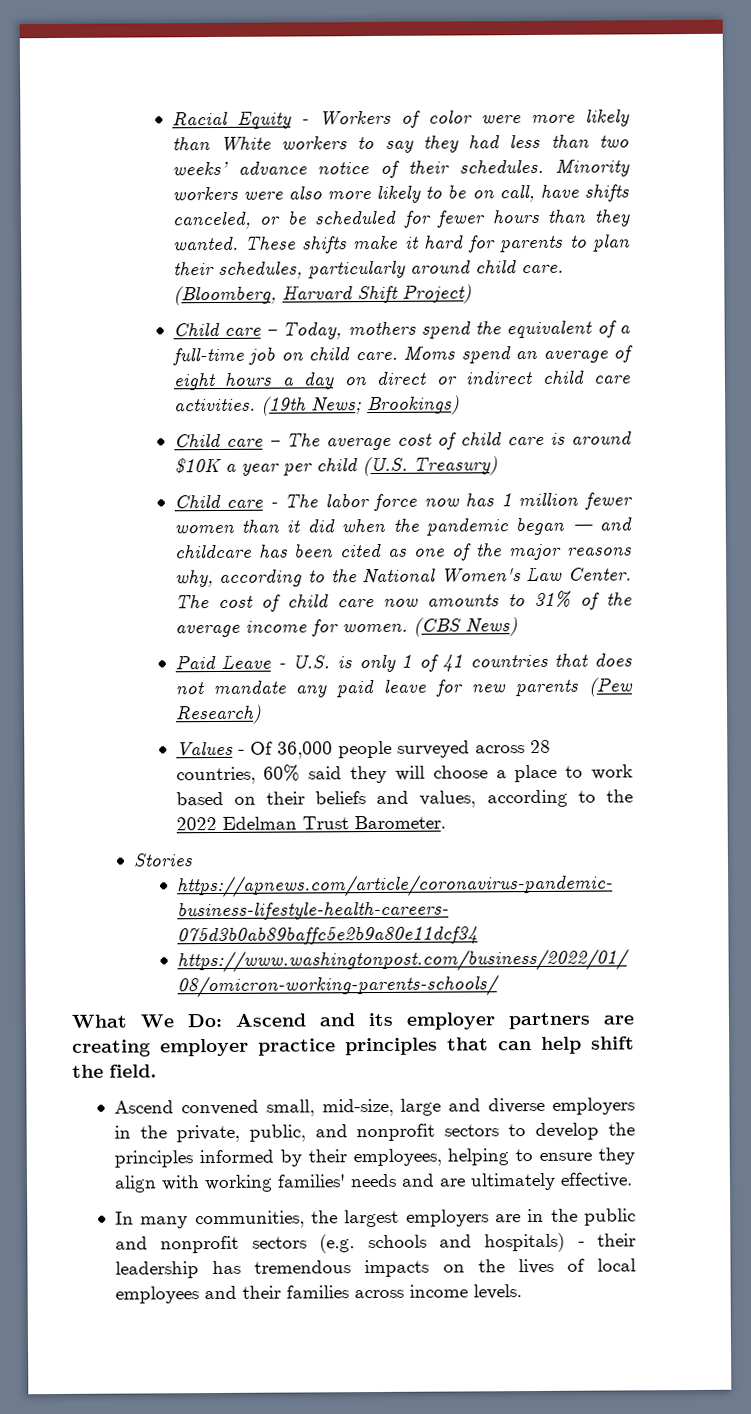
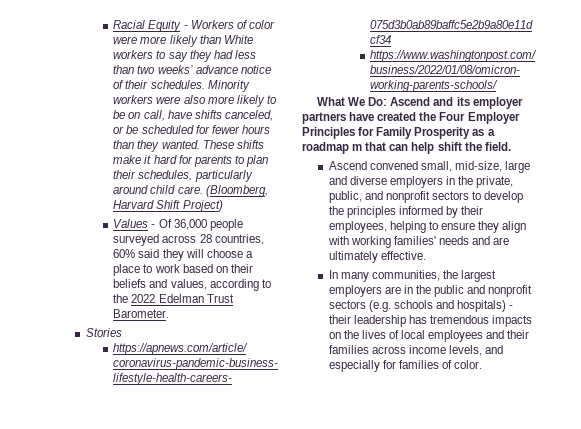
- Child care – Today, mothers spend the equivalent of a full-time job on child care. Moms spend an average of eight hours a day on direct or indirect child care activities. (19th News; Brookings)
- Child care – The average cost of child care is around $10K a year per child (U.S. Treasury)
- Child care - The labor force now has 1 million fewer women than it did when the pandemic began — and childcare has been cited as one of the major reasons why, according to the National Women's Law Center. The cost of child care now amounts to 31% of the average income for women. (CBS News)
- Paid Leave - U.S. is only 1 of 41 countries that does not mandate any paid leave for new parents (Pew Research)
- What We Do: Ascend and its employer partners are creating employer practice principles that can help shift the field.
+ What We Do: Ascend and its employer partners have created the Four Employer Principles for Family Prosperity as a roadmap m that can help shift the field.
- In many communities, the largest employers are in the public and nonprofit sectors (e.g. schools and hospitals) - their leadership has tremendous impacts on the lives of local employees and their families across income levels.
+ In many communities, the largest employers are in the public and nonprofit sectors (e.g. schools and hospitals) - their leadership has tremendous impacts on the lives of local employees and their families across income levels, and especially for families of color.

